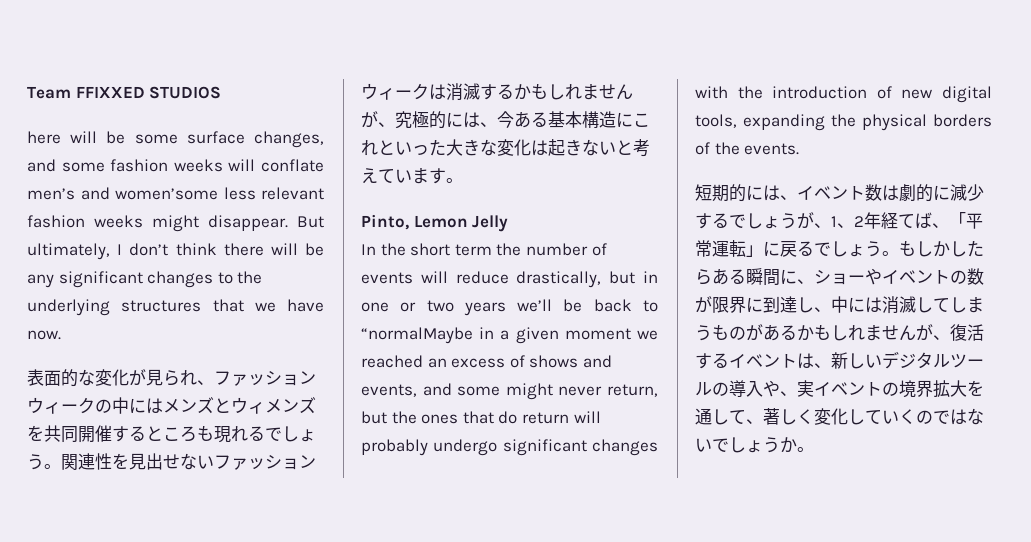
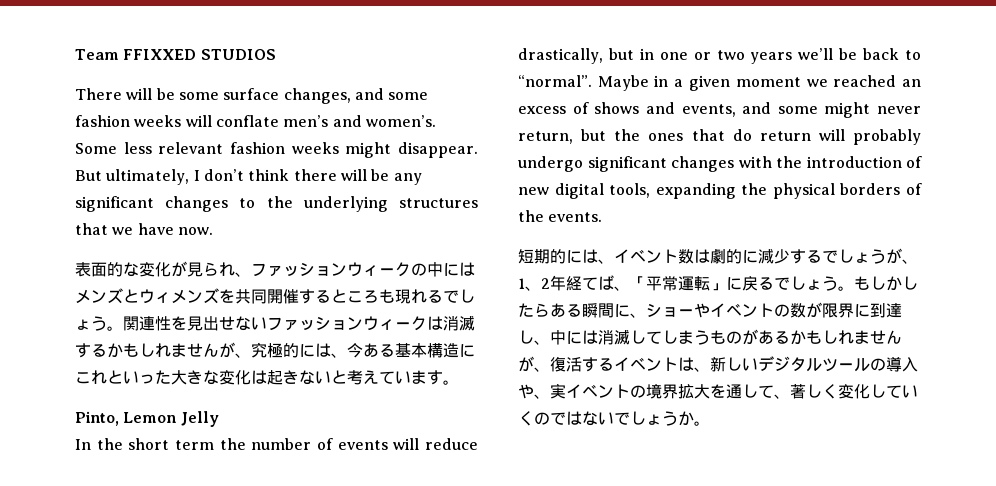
- here will be some surface changes, and some fashion weeks will conflate men’s and women’some less relevant fashion weeks might disappear.
+ There will be some surface changes, and some fashion weeks will conflate men’s and women’s. Some less relevant fashion weeks might disappear.
- In the short term the number of events will reduce drastically, but in one or two years we’ll be back to “normalMaybe in a given moment we reached an excess of shows and events, and some might never return, but the ones that do return will probably undergo significant changes with the introduction of new digital tools, expanding the physical borders of the events.
+ In the short term the number of events will reduce drastically, but in one or two years we’ll be back to “normal”. Maybe in a given moment we reached an excess of shows and events, and some might never return, but the ones that do return will probably undergo significant changes with the introduction of new digital tools, expanding the physical borders of the events.

